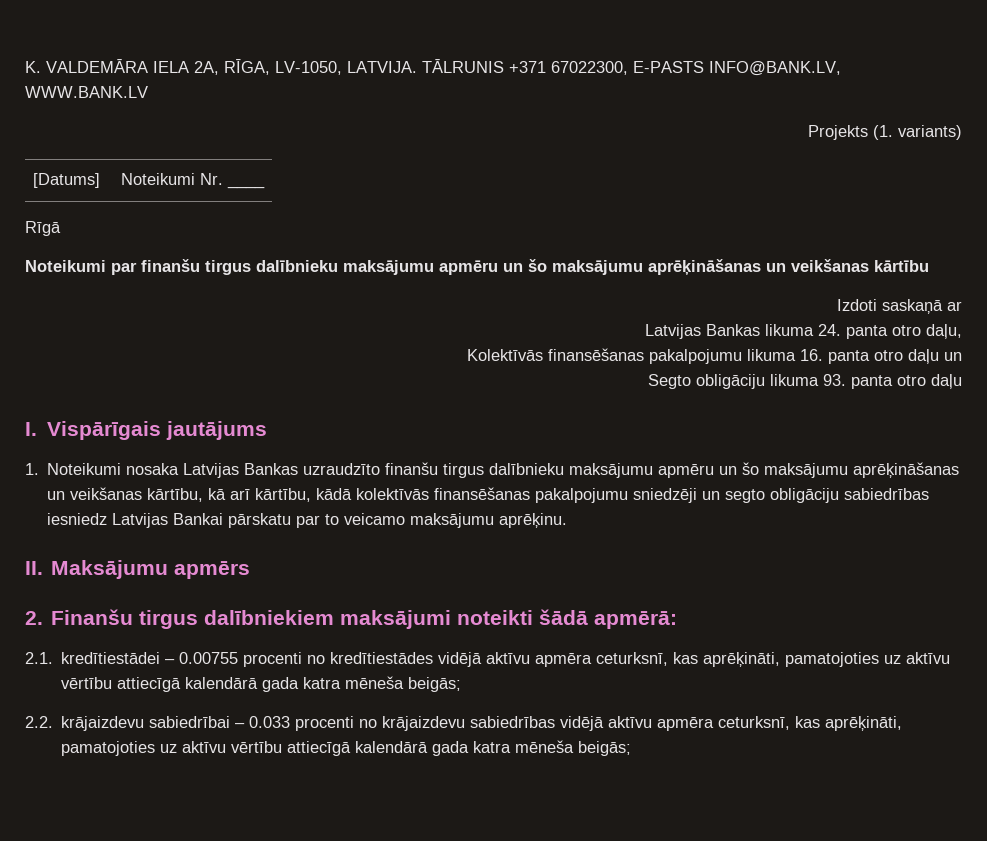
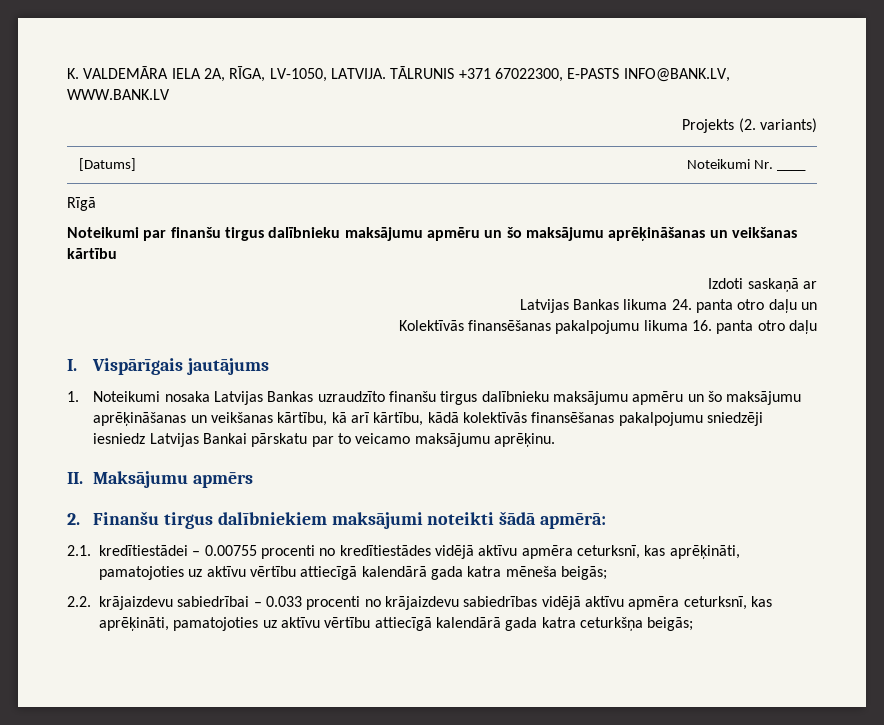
- Projekts (1. variants)
+ Projekts (2. variants)
- Latvijas Bankas likuma 24. panta otro daļu,
+ Latvijas Bankas likuma 24. panta otro daļu un
- Kolektīvās finansēšanas pakalpojumu likuma 16. panta otro daļu un
- Segto obligāciju likuma 93. panta otro daļu
+ Kolektīvās finansēšanas pakalpojumu likuma 16. panta otro daļu
- 1. Noteikumi nosaka Latvijas Bankas uzraudzīto finanšu tirgus dalībnieku maksājumu apmēru un šo maksājumu aprēķināšanas un veikšanas kārtību, kā arī kārtību, kādā kolektīvās finansēšanas pakalpojumu sniedzēji un segto obligāciju sabiedrības iesniedz Latvijas Bankai pārskatu par to veicamo maksājumu aprēķinu.
+ 1. Noteikumi nosaka Latvijas Bankas uzraudzīto finanšu tirgus dalībnieku maksājumu apmēru un šo maksājumu aprēķināšanas un veikšanas kārtību, kā arī kārtību, kādā kolektīvās finansēšanas pakalpojumu sniedzēji iesniedz Latvijas Bankai pārskatu par to veicamo maksājumu aprēķinu.
- 2.2. krājaizdevu sabiedrībai – 0.033 procenti no krājaizdevu sabiedrības vidējā aktīvu apmēra ceturksnī, kas aprēķināti, pamatojoties uz aktīvu vērtību attiecīgā kalendārā gada katra mēneša beigās;
+ 2.2. krājaizdevu sabiedrībai – 0.033 procenti no krājaizdevu sabiedrības vidējā aktīvu apmēra ceturksnī, kas aprēķināti, pamatojoties uz aktīvu vērtību attiecīgā kalendārā gada katra ceturkšņa beigās;

